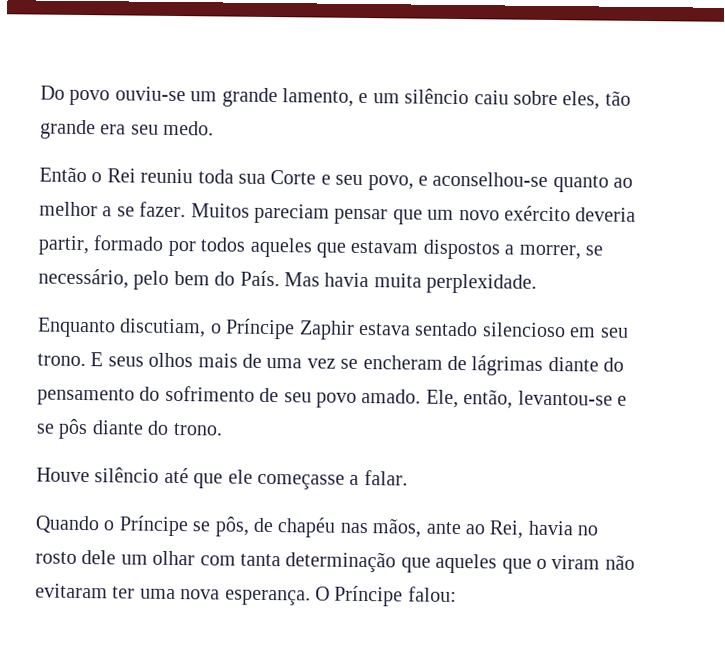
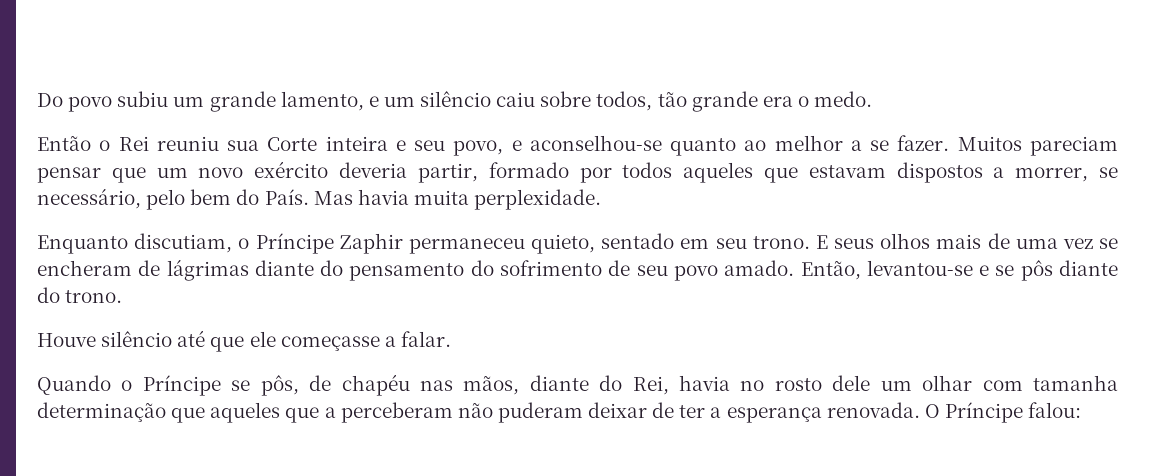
- Do povo ouviu-se um grande lamento, e um silêncio caiu sobre eles, tão grande era seu medo.
+ Do povo subiu um grande lamento, e um silêncio caiu sobre todos, tão grande era o medo.
- Então o Rei reuniu toda sua Corte e seu povo, e aconselhou-se quanto ao melhor a se fazer.
+ Então o Rei reuniu sua Corte inteira e seu povo, e aconselhou-se quanto ao melhor a se fazer.
- Enquanto discutiam, o Príncipe Zaphir estava sentado silencioso em seu trono.
+ Enquanto discutiam, o Príncipe Zaphir permaneceu quieto, sentado em seu trono.
- Ele, então, levantou-se e se pôs diante do trono.
+ Então, levantou-se e se pôs diante do trono.
- Quando o Príncipe se pôs, de chapéu nas mãos, ante ao Rei, havia no rosto dele um olhar com tanta determinação que aqueles que o viram não evitaram ter uma nova esperança.
+ Quando o Príncipe se pôs, de chapéu nas mãos, diante do Rei, havia no rosto dele um olhar com tamanha determinação que aqueles que a perceberam não puderam deixar de ter a esperança renovada.

